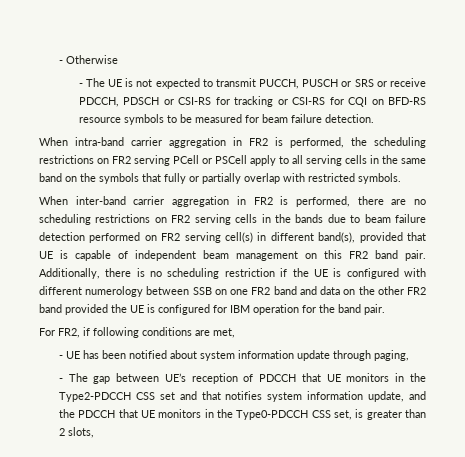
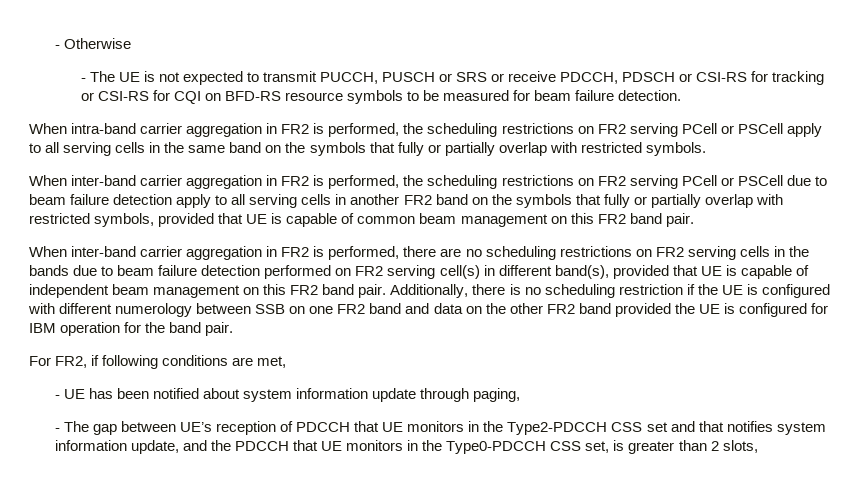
+ When inter-band carrier aggregation in FR2 is performed, the scheduling restrictions on FR2 serving PCell or PSCell due to beam failure detection apply to all serving cells in another FR2 band on the symbols that fully or partially overlap with restricted symbols, provided that UE is capable of common beam management on this FR2 band pair.

